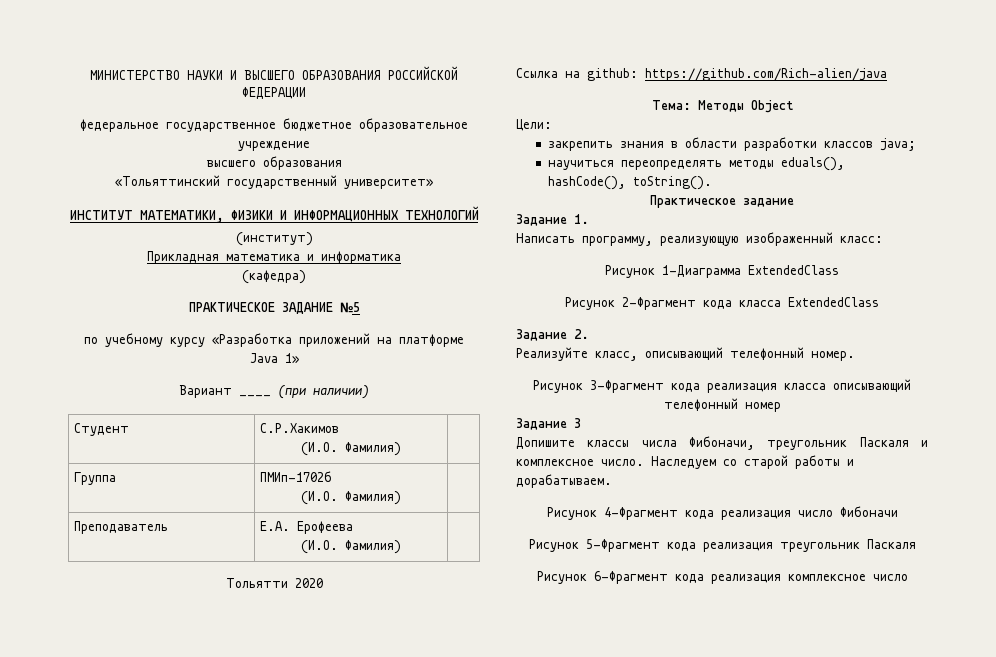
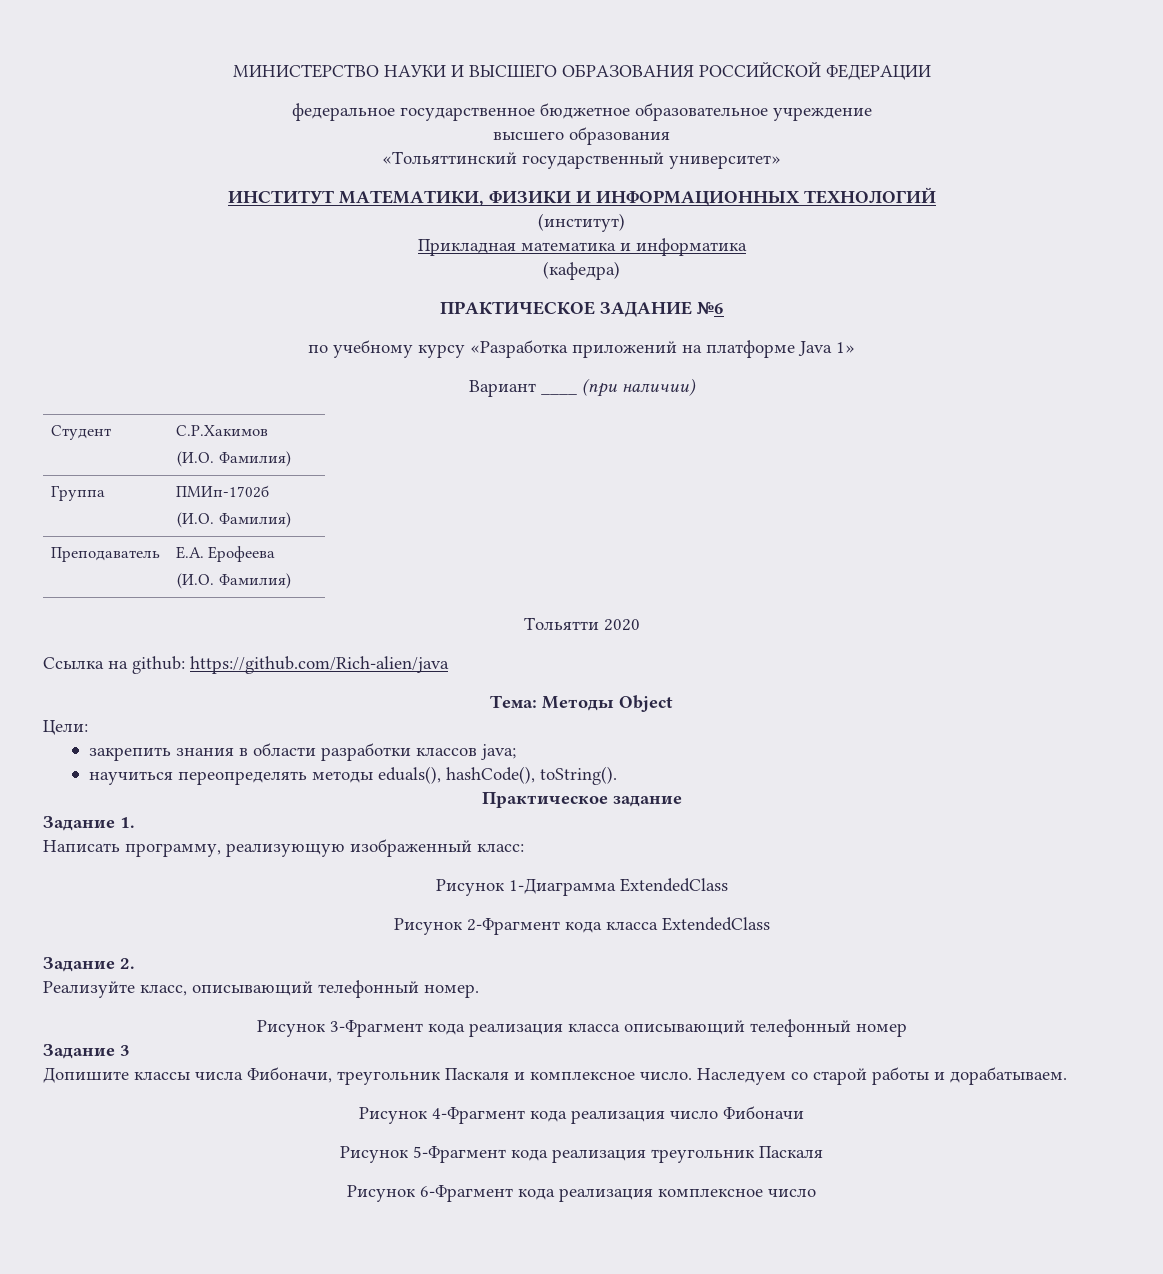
- ПРАКТИЧЕСКОЕ ЗАДАНИЕ №5
+ ПРАКТИЧЕСКОЕ ЗАДАНИЕ №6

